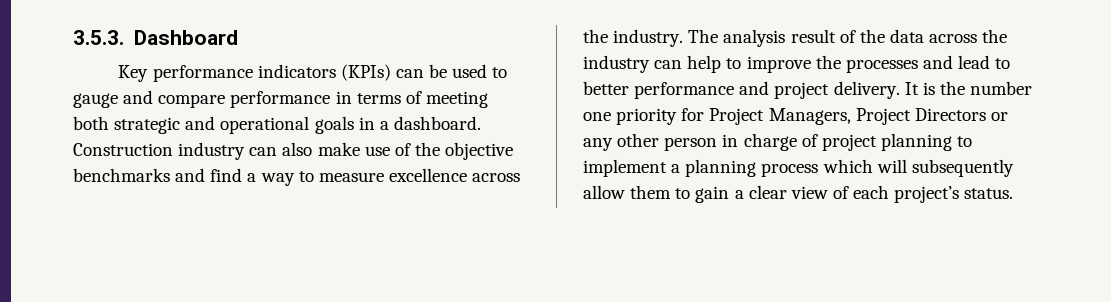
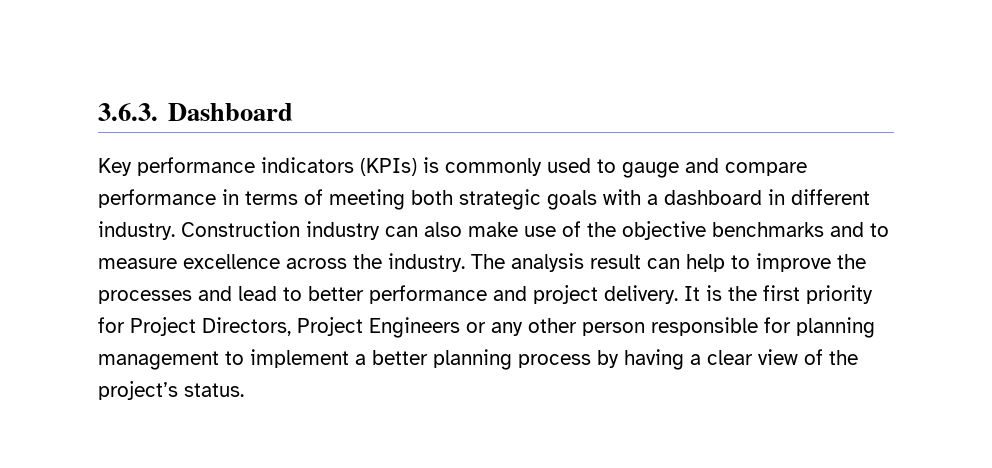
- 3.5.3. Dashboard
+ 3.6.3. Dashboard
- Key performance indicators (KPIs) can be used to gauge and compare performance in terms of meeting both strategic and operational goals in a dashboard.
+ Key performance indicators (KPIs) is commonly used to gauge and compare performance in terms of meeting both strategic goals with a dashboard in different industry.
- Construction industry can also make use of the objective benchmarks and find a way to measure excellence across the industry.
+ Construction industry can also make use of the objective benchmarks and to measure excellence across the industry.
- The analysis result of the data across the industry can help to improve the processes and lead to better performance and project delivery.
+ The analysis result can help to improve the processes and lead to better performance and project delivery.
- It is the number one priority for Project Managers, Project Directors or any other person in charge of project planning to implement a planning process which will subsequently allow them to gain a clear view of each project’s status.
+ It is the first priority for Project Directors, Project Engineers or any other person responsible for planning management to implement a better planning process by having a clear view of the project’s status.

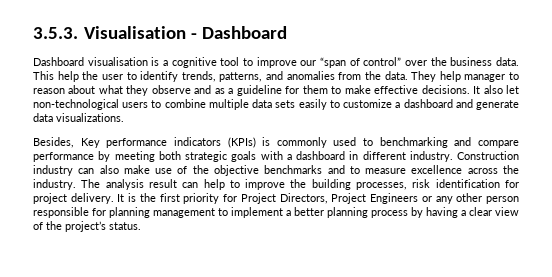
- 3.6.3. Dashboard
- Key performance indicators (KPIs) is commonly used to gauge and compare performance in terms of meeting both strategic goals with a dashboard in different industry.
+ 3.5.3. Visualisation - Dashboard
+ Dashboard visualisation is a cognitive tool to improve our “span of control” over the business data. This help the user to identify trends, patterns, and anomalies from the data. They help manager to reason about what they observe and as a guideline for them to make effective decisions. It also let non-technological users to combine multiple data sets easily to customize a dashboard and generate data visualizations.
+ Besides, Key performance indicators (KPIs) is commonly used to benchmarking and compare performance by meeting both strategic goals with a dashboard in different industry.
- The analysis result can help to improve the processes and lead to better performance and project delivery.
+ The analysis result can help to improve the building processes, risk identification for project delivery.

